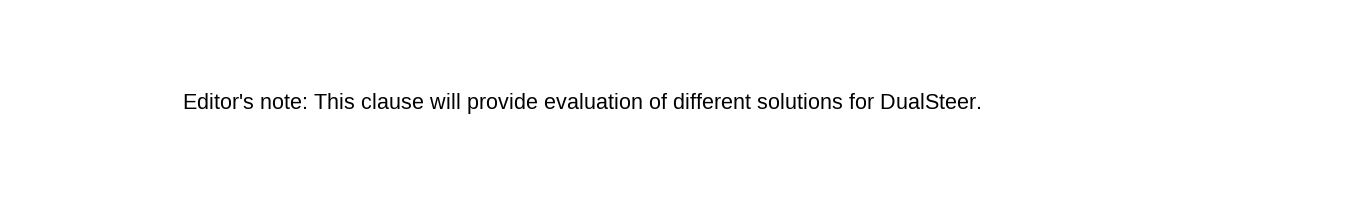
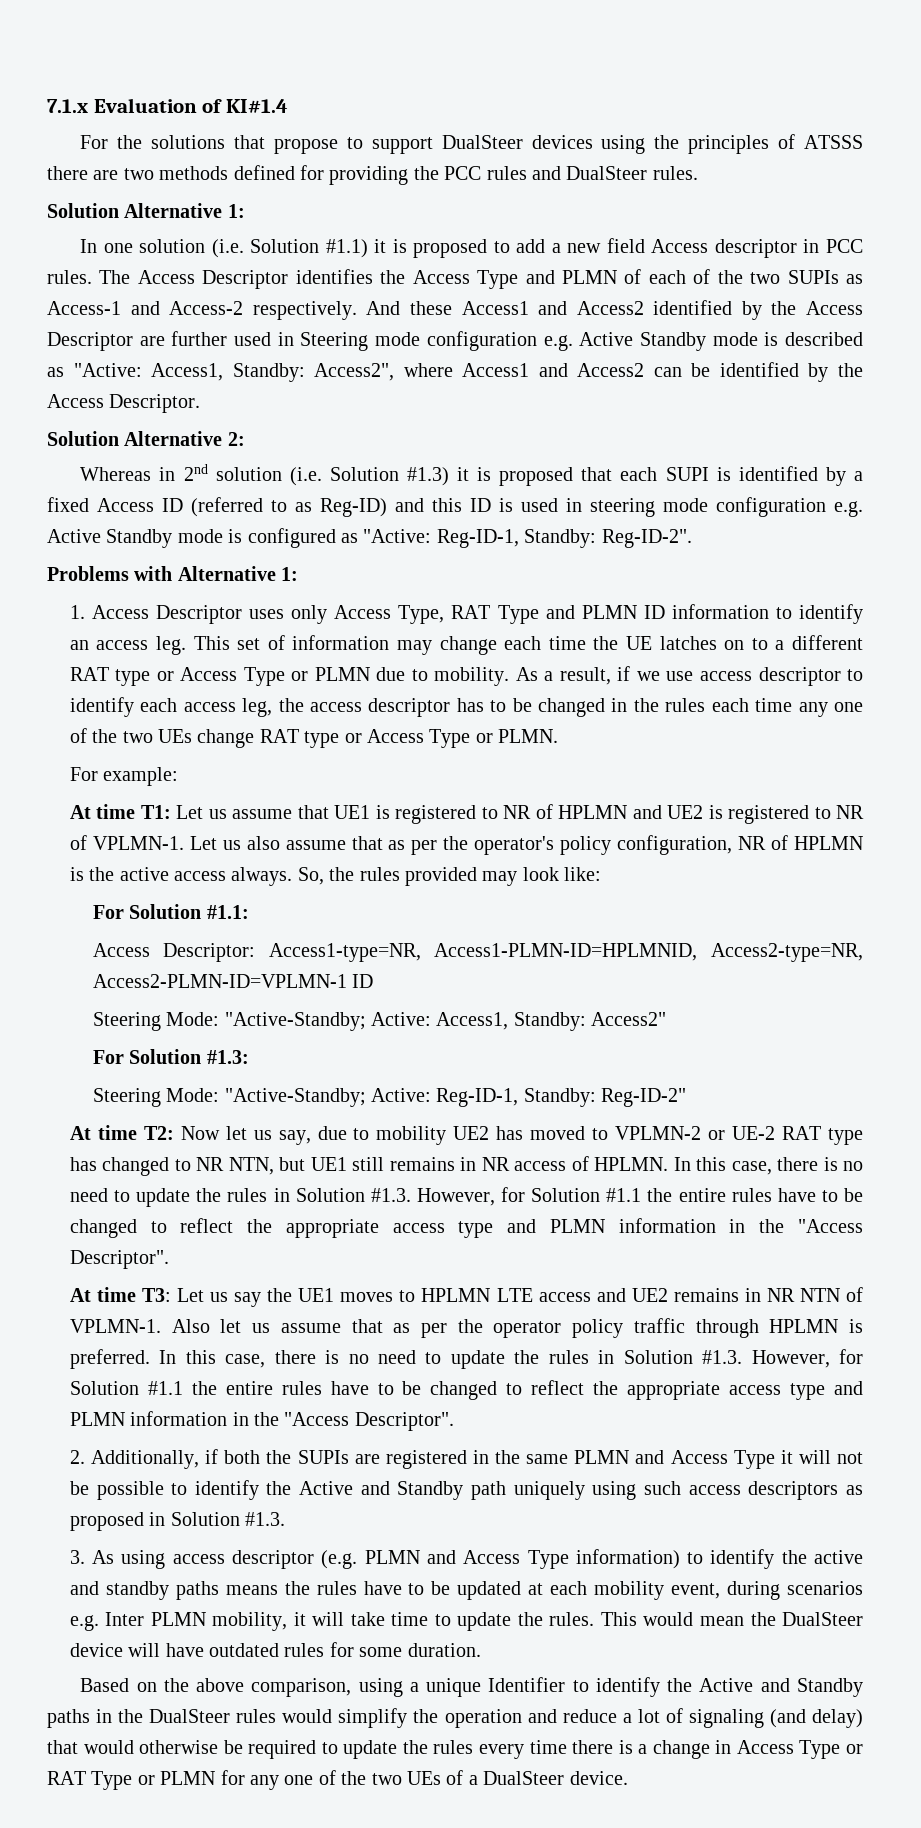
- Editor's note: This clause will provide evaluation of different solutions for DualSteer.
+ 7.1.x Evaluation of KI#1.4
+ For the solutions that propose to support DualSteer devices using the principles of ATSSS there are two methods defined for providing the PCC rules and DualSteer rules.
+ Solution Alternative 1:
+ In one solution (i.e. Solution #1.1) it is proposed to add a new field Access descriptor in PCC rules. The Access Descriptor identifies the Access Type and PLMN of each of the two SUPIs as Access-1 and Access-2 respectively. And these Access1 and Access2 identified by the Access Descriptor are further used in Steering mode configuration e.g. Active Standby mode is described as "Active: Access1, Standby: Access2", where Access1 and Access2 can be identified by the Access Descriptor.
+ Solution Alternative 2:
+ Whereas in 2nd solution (i.e. Solution #1.3) it is proposed that each SUPI is identified by a fixed Access ID (referred to as Reg-ID) and this ID is used in steering mode configuration e.g. Active Standby mode is configured as "Active: Reg-ID-1, Standby: Reg-ID-2".
+ Problems with Alternative 1:
+ 1. Access Descriptor uses only Access Type, RAT Type and PLMN ID information to identify an access leg. This set of information may change each time the UE latches on to a different RAT type or Access Type or PLMN due to mobility. As a result, if we use access descriptor to identify each access leg, the access descriptor has to be changed in the rules each time any one of the two UEs change RAT type or Access Type or PLMN.
+ For example:
+ At time T1: Let us assume that UE1 is registered to NR of HPLMN and UE2 is registered to NR of VPLMN-1. Let us also assume that as per the operator's policy configuration, NR of HPLMN is the active access always. So, the rules provided may look like:
+ For Solution #1.1:
+ Access Descriptor: Access1-type=NR, Access1-PLMN-ID=HPLMNID, Access2-type=NR, Access2-PLMN-ID=VPLMN-1 ID
+ Steering Mode: "Active-Standby; Active: Access1, Standby: Access2"
+ For Solution #1.3:
+ Steering Mode: "Active-Standby; Active: Reg-ID-1, Standby: Reg-ID-2"
+ At time T2: Now let us say, due to mobility UE2 has moved to VPLMN-2 or UE-2 RAT type has changed to NR NTN, but UE1 still remains in NR access of HPLMN. In this case, there is no need to update the rules in Solution #1.3. However, for Solution #1.1 the entire rules have to be changed to reflect the appropriate access type and PLMN information in the "Access Descriptor".
+ At time T3: Let us say the UE1 moves to HPLMN LTE access and UE2 remains in NR NTN of VPLMN-1. Also let us assume that as per the operator policy traffic through HPLMN is preferred. In this case, there is no need to update the rules in Solution #1.3. However, for Solution #1.1 the entire rules have to be changed to reflect the appropriate access type and PLMN information in the "Access Descriptor".
+ 2. Additionally, if both the SUPIs are registered in the same PLMN and Access Type it will not be possible to identify the Active and Standby path uniquely using such access descriptors as proposed in Solution #1.3.
+ 3. As using access descriptor (e.g. PLMN and Access Type information) to identify the active and standby paths means the rules have to be updated at each mobility event, during scenarios e.g. Inter PLMN mobility, it will take time to update the rules. This would mean the DualSteer device will have outdated rules for some duration.
+ Based on the above comparison, using a unique Identifier to identify the Active and Standby paths in the DualSteer rules would simplify the operation and reduce a lot of signaling (and delay) that would otherwise be required to update the rules every time there is a change in Access Type or RAT Type or PLMN for any one of the two UEs of a DualSteer device.

